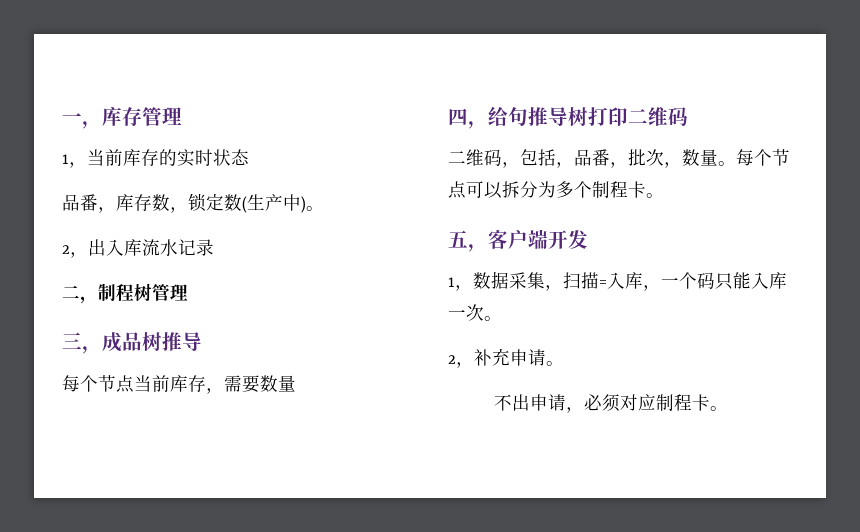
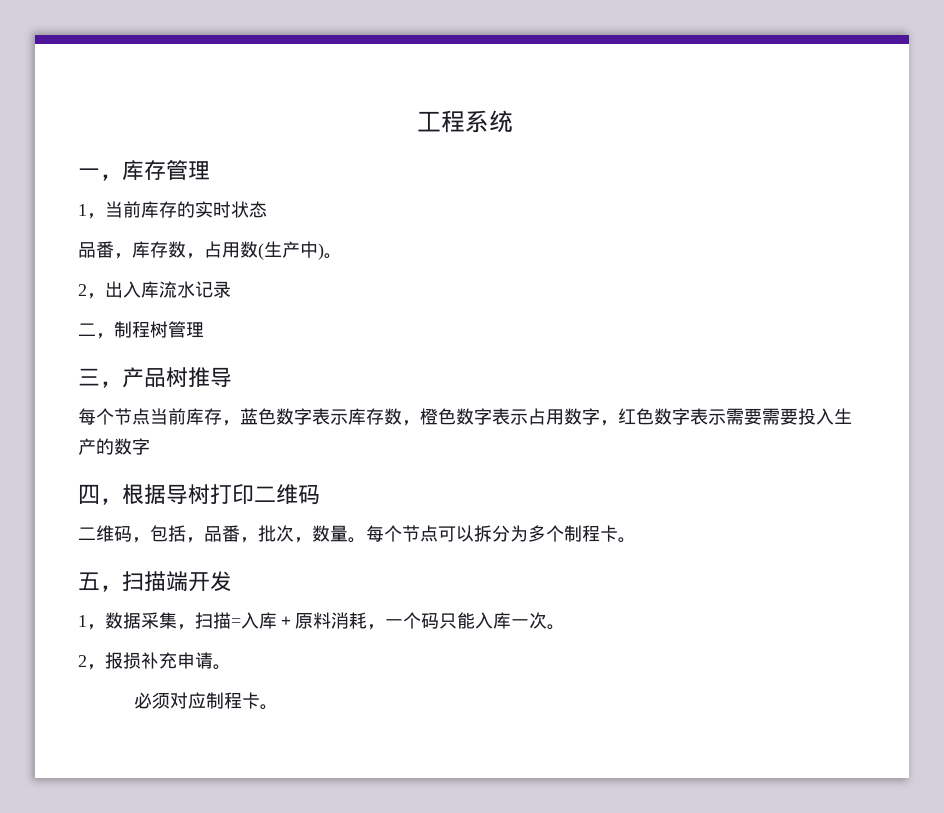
+ 工程系统
- 品番，库存数，锁定数(生产中)。
+ 品番，库存数，占用数(生产中)。
- 三，成品树推导
+ 三，产品树推导
- 每个节点当前库存，需要数量
+ 每个节点当前库存，蓝色数字表示库存数，橙色数字表示占用数字，红色数字表示需要需要投入生产的数字
- 四，给句推导树打印二维码
+ 四，根据导树打印二维码
- 五，客户端开发
+ 五，扫描端开发
- 1，数据采集，扫描=入库，一个码只能入库一次。
+ 1，数据采集，扫描=入库＋原料消耗，一个码只能入库一次。
- 2，补充申请。
+ 2，报损补充申请。
- 不出申请，必须对应制程卡。
+ 必须对应制程卡。

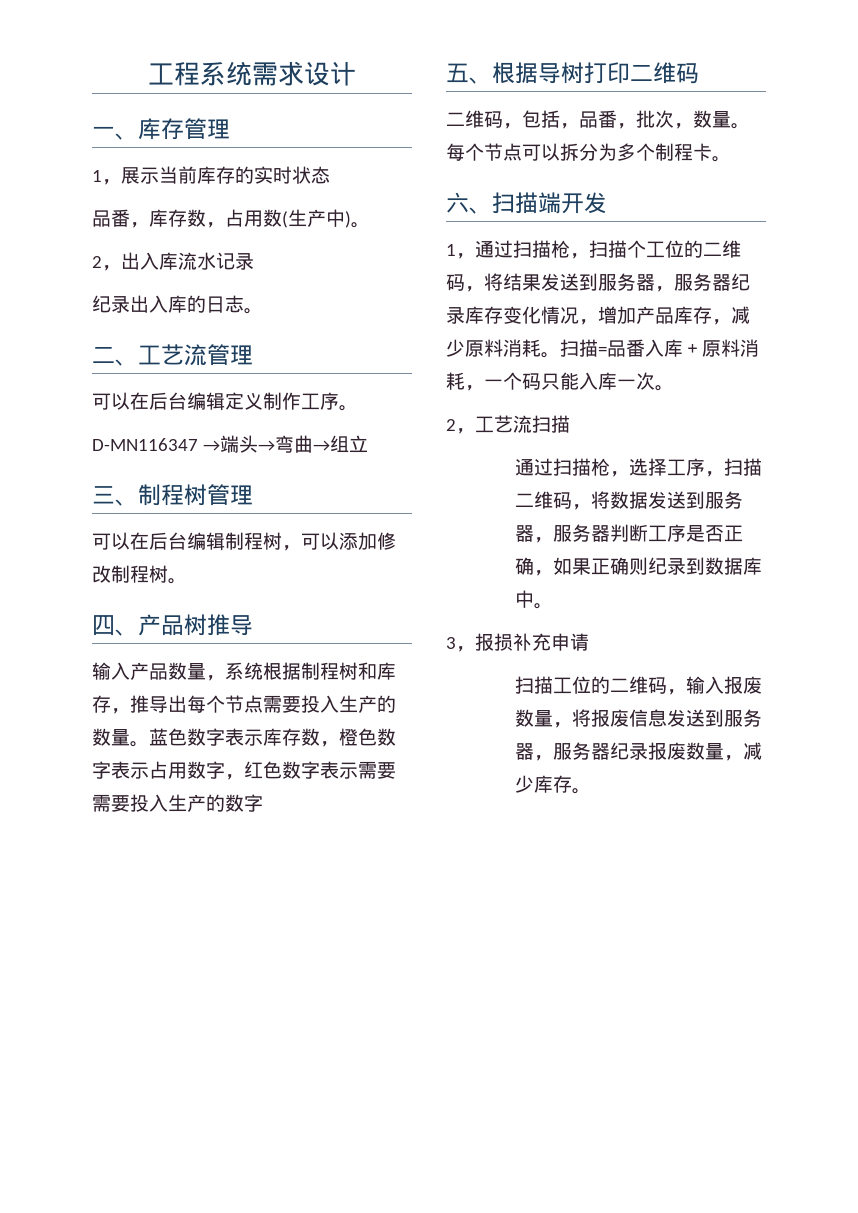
- 工程系统
- 一，库存管理
+ 工程系统需求设计
+ 一、库存管理
- 1，当前库存的实时状态
+ 1，展示当前库存的实时状态
- 二，制程树管理
- 三，产品树推导
- 每个节点当前库存，蓝色数字表示库存数，橙色数字表示占用数字，红色数字表示需要需要投入生产的数字
+ 纪录出入库的日志。
+ 二、工艺流管理
+ 可以在后台编辑定义制作工序。
+ D-MN116347 →端头→弯曲→组立
+ 三、制程树管理
+ 可以在后台编辑制程树，可以添加修改制程树。
+ 四、产品树推导
+ 输入产品数量，系统根据制程树和库存，推导出每个节点需要投入生产的数量。蓝色数字表示库存数，橙色数字表示占用数字，红色数字表示需要需要投入生产的数字
- 四，根据导树打印二维码
+ 五、根据导树打印二维码
- 五，扫描端开发
+ 六、扫描端开发
- 1，数据采集，扫描=入库＋原料消耗，一个码只能入库一次。
+ 1，通过扫描枪，扫描个工位的二维码，将结果发送到服务器，服务器纪录库存变化情况，增加产品库存，减少原料消耗。扫描=品番入库＋原料消耗，一个码只能入库一次。
- 2，报损补充申请。
- 必须对应制程卡。
+ 2，工艺流扫描
+ 通过扫描枪，选择工序，扫描二维码，将数据发送到服务器，服务器判断工序是否正确，如果正确则纪录到数据库中。
+ 3，报损补充申请
+ 扫描工位的二维码，输入报废数量，将报废信息发送到服务器，服务器纪录报废数量，减少库存。

